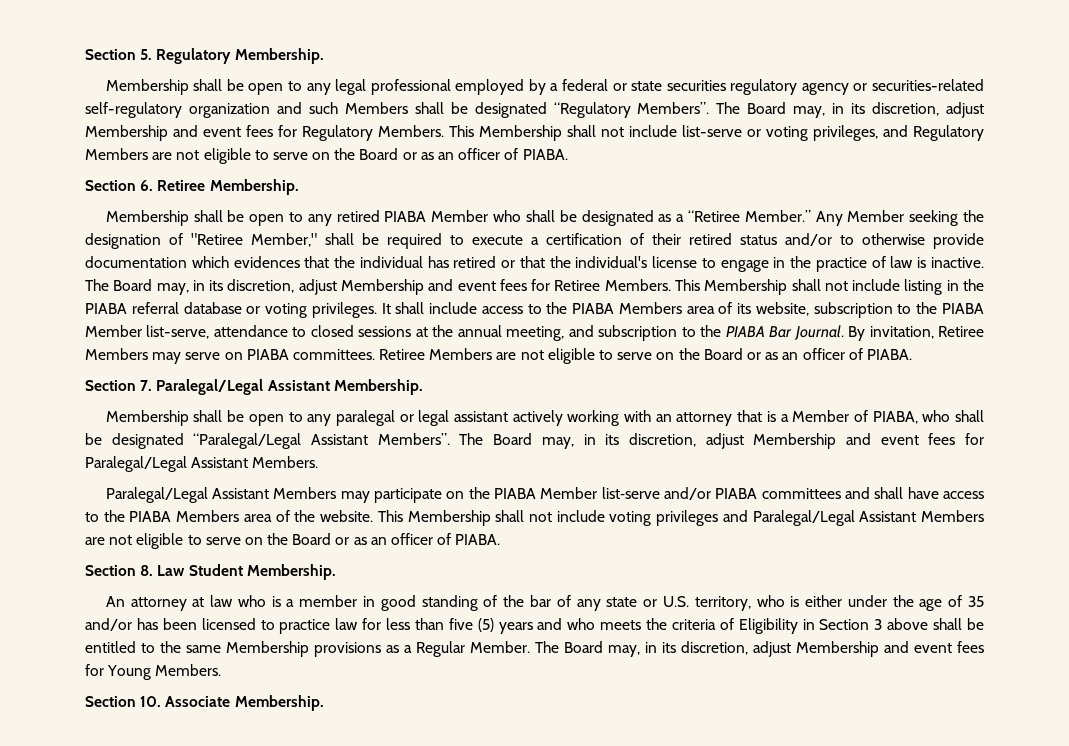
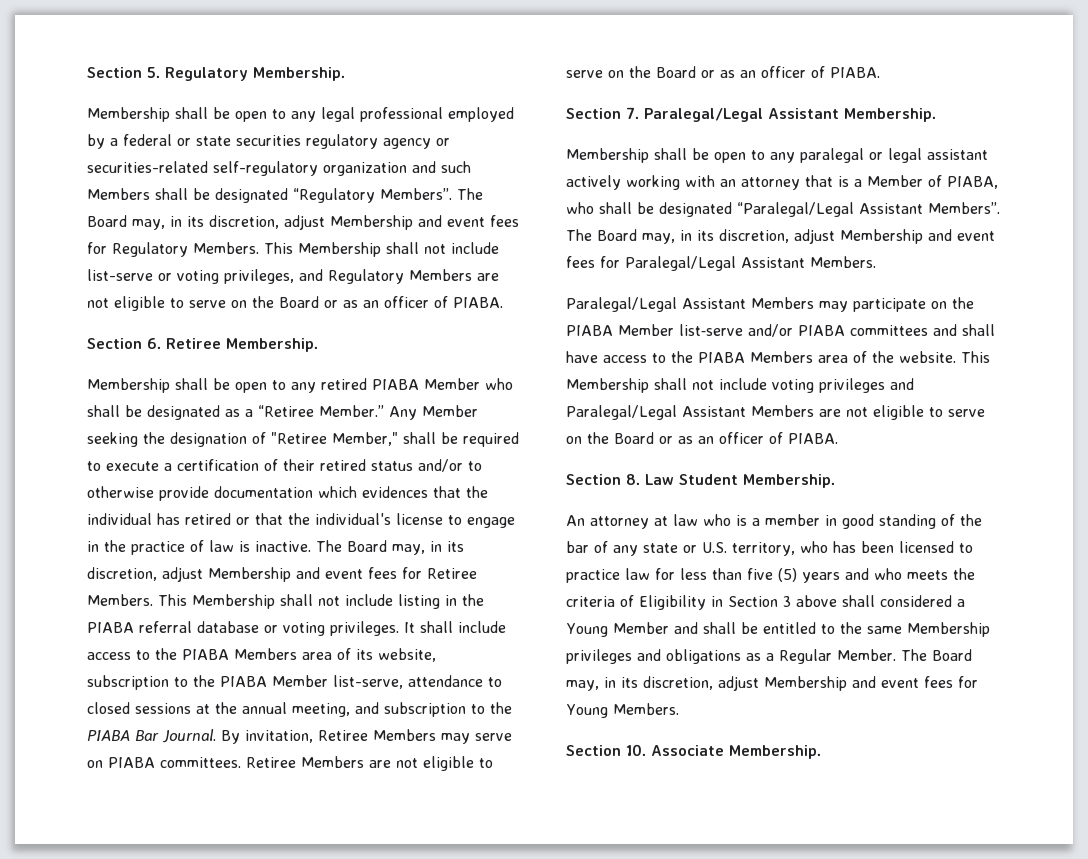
- An attorney at law who is a member in good standing of the bar of any state or U.S. territory, who is either under the age of 35 and/or has been licensed to practice law for less than five (5) years and who meets the criteria of Eligibility in Section 3 above shall be entitled to the same Membership provisions as a Regular Member.
+ An attorney at law who is a member in good standing of the bar of any state or U.S. territory, who has been licensed to practice law for less than five (5) years and who meets the criteria of Eligibility in Section 3 above shall considered a Young Member and shall be entitled to the same Membership privileges and obligations as a Regular Member.

